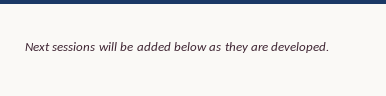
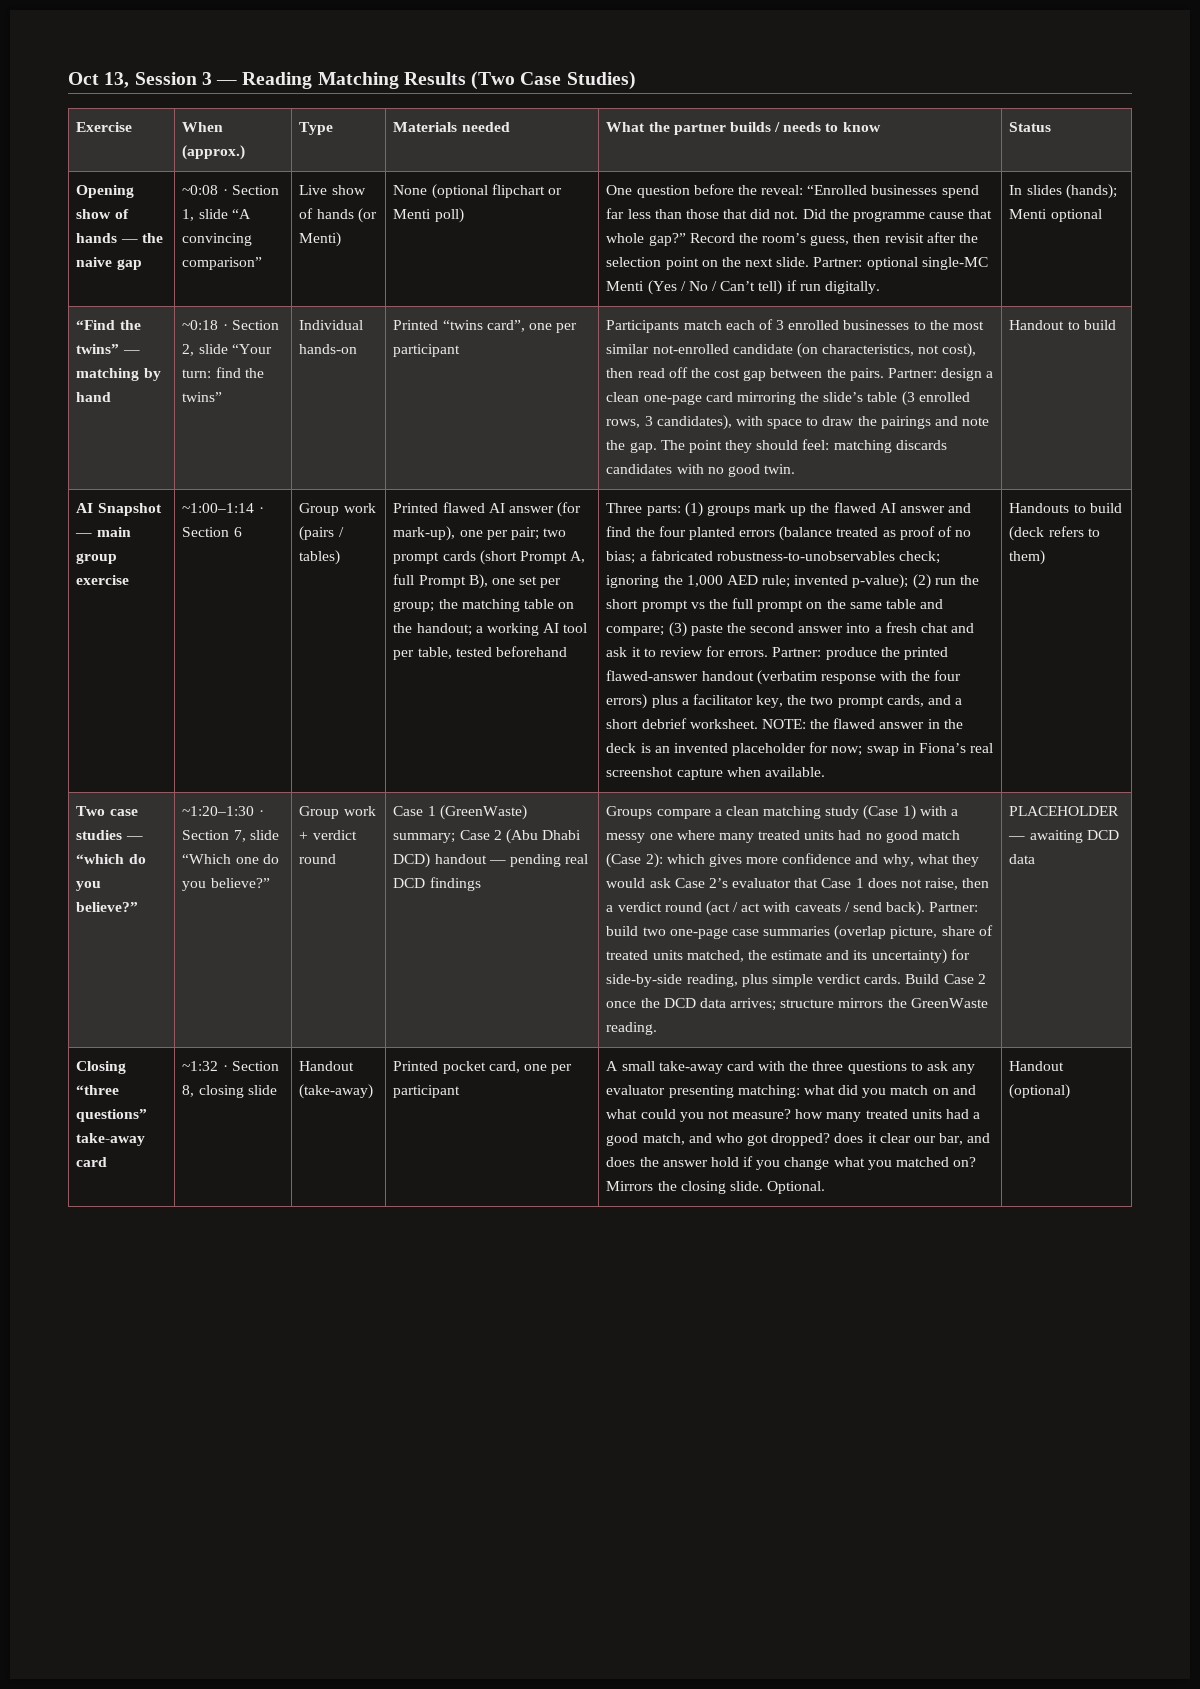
- Next sessions will be added below as they are developed.
+ Oct 13, Session 3 — Reading Matching Results (Two Case Studies)
+ Exercise | When (approx.) | Type | Materials needed | What the partner builds / needs to know | Status
+ Opening show of hands — the naive gap | ~0:08 · Section 1, slide “A convincing comparison” | Live show of hands (or Menti) | None (optional flipchart or Menti poll) | One question before the reveal: “Enrolled businesses spend far less than those that did not. Did the programme cause that whole gap?” Record the room’s guess, then revisit after the selection point on the next slide. Partner: optional single-MC Menti (Yes / No / Can’t tell) if run digitally. | In slides (hands); Menti optional
+ “Find the twins” — matching by hand | ~0:18 · Section 2, slide “Your turn: find the twins” | Individual hands-on | Printed “twins card”, one per participant | Participants match each of 3 enrolled businesses to the most similar not-enrolled candidate (on characteristics, not cost), then read off the cost gap between the pairs. Partner: design a clean one-page card mirroring the slide’s table (3 enrolled rows, 3 candidates), with space to draw the pairings and note the gap. The point they should feel: matching discards candidates with no good twin. | Handout to build
+ AI Snapshot — main group exercise | ~1:00–1:14 · Section 6 | Group work (pairs / tables) | Printed flawed AI answer (for mark-up), one per pair; two prompt cards (short Prompt A, full Prompt B), one set per group; the matching table on the handout; a working AI tool per table, tested beforehand | Three parts: (1) groups mark up the flawed AI answer and find the four planted errors (balance treated as proof of no bias; a fabricated robustness-to-unobservables check; ignoring the 1,000 AED rule; invented p-value); (2) run the short prompt vs the full prompt on the same table and compare; (3) paste the second answer into a fresh chat and ask it to review for errors. Partner: produce the printed flawed-answer handout (verbatim response with the four errors) plus a facilitator key, the two prompt cards, and a short debrief worksheet. NOTE: the flawed answer in the deck is an invented placeholder for now; swap in Fiona’s real screenshot capture when available. | Handouts to build (deck refers to them)
+ Two case studies — “which do you believe?” | ~1:20–1:30 · Section 7, slide “Which one do you believe?” | Group work + verdict round | Case 1 (GreenWaste) summary; Case 2 (Abu Dhabi DCD) handout — pending real DCD findings | Groups compare a clean matching study (Case 1) with a messy one where many treated units had no good match (Case 2): which gives more confidence and why, what they would ask Case 2’s evaluator that Case 1 does not raise, then a verdict round (act / act with caveats / send back). Partner: build two one-page case summaries (overlap picture, share of treated units matched, the estimate and its uncertainty) for side-by-side reading, plus simple verdict cards. Build Case 2 once the DCD data arrives; structure mirrors the GreenWaste reading. | PLACEHOLDER — awaiting DCD data
+ Closing “three questions” take-away card | ~1:32 · Section 8, closing slide | Handout (take-away) | Printed pocket card, one per participant | A small take-away card with the three questions to ask any evaluator presenting matching: what did you match on and what could you not measure? how many treated units had a good match, and who got dropped? does it clear our bar, and does the answer hold if you change what you matched on? Mirrors the closing slide. Optional. | Handout (optional)

